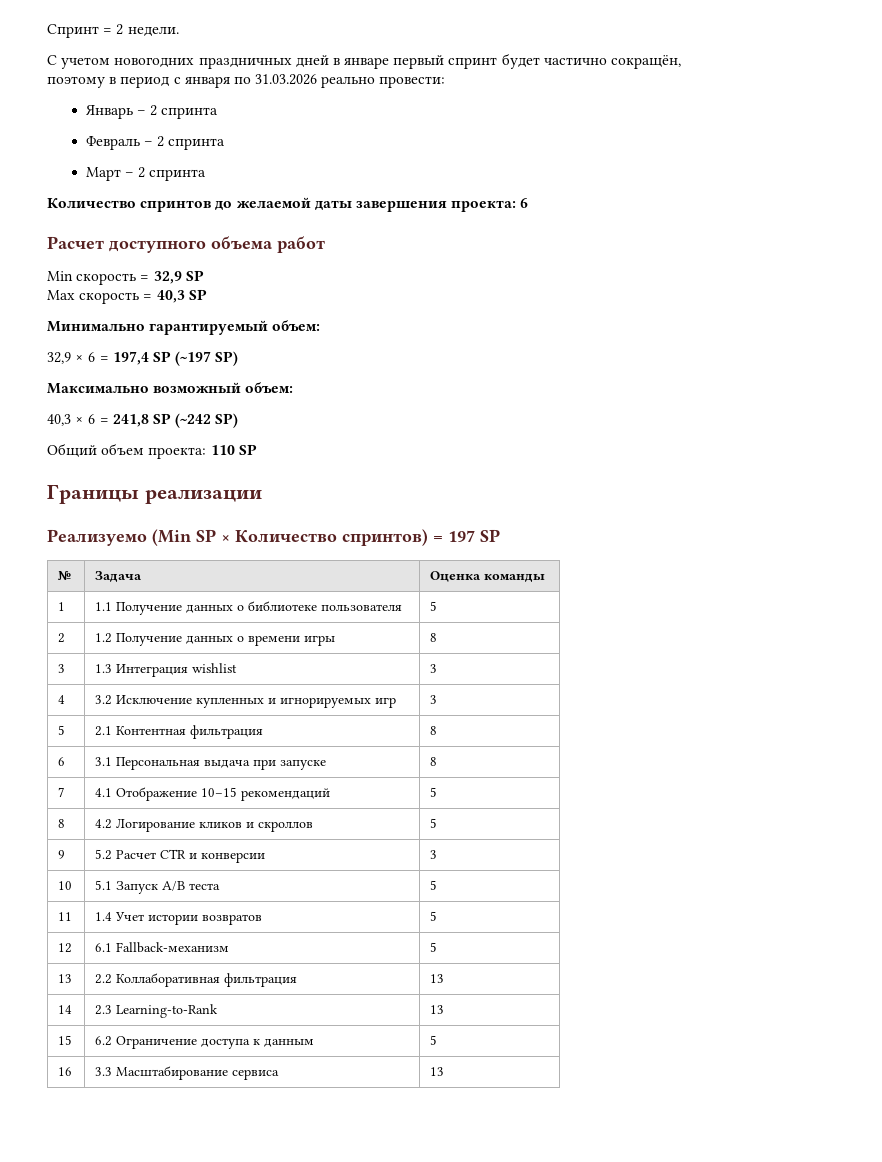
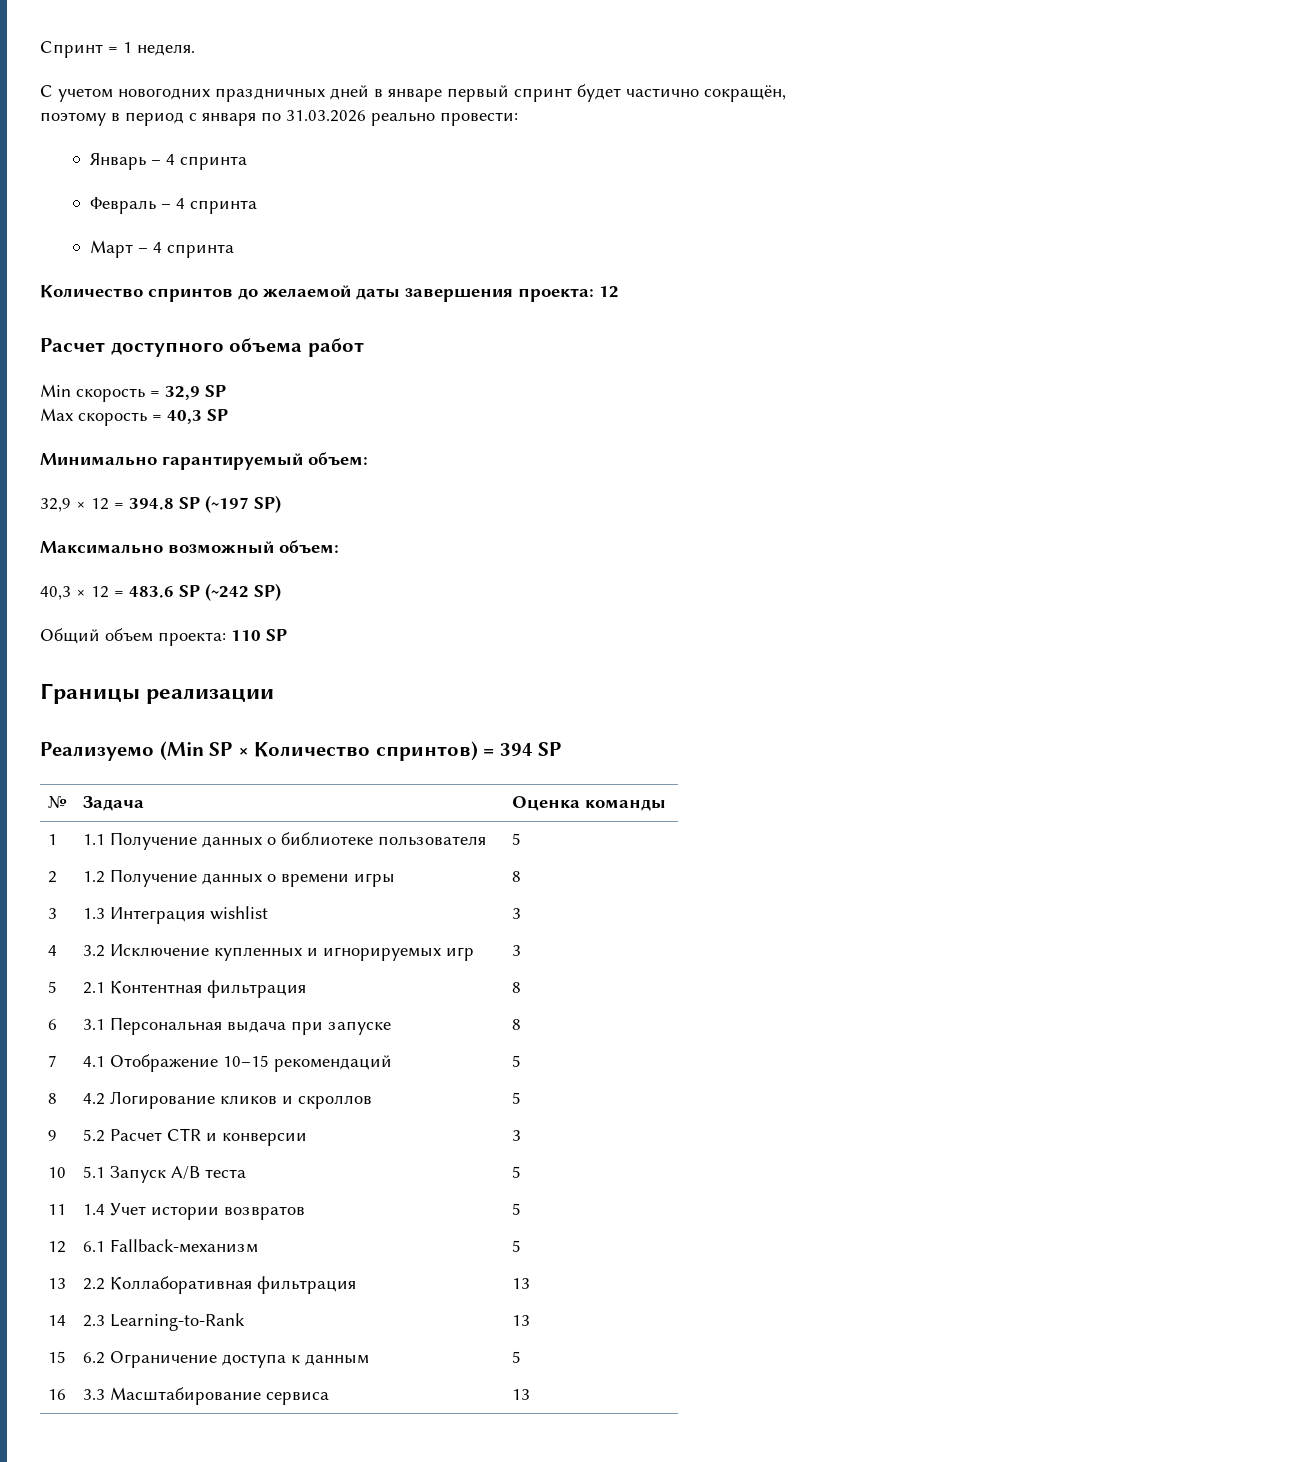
- Спринт = 2 недели.
+ Спринт = 1 неделя.
- Январь – 2 спринта
+ Январь – 4 спринта
- Февраль – 2 спринта
+ Февраль – 4 спринта
- Март – 2 спринта
+ Март – 4 спринта
- Количество спринтов до желаемой даты завершения проекта: 6
+ Количество спринтов до желаемой даты завершения проекта: 12
- 32,9 × 6 = 197,4 SP (~197 SP)
+ 32,9 × 12 = 394.8 SP (~197 SP)
- 40,3 × 6 = 241,8 SP (~242 SP)
+ 40,3 × 12 = 483.6 SP (~242 SP)
- Реализуемо (Min SP × Количество спринтов) = 197 SP
+ Реализуемо (Min SP × Количество спринтов) = 394 SP

